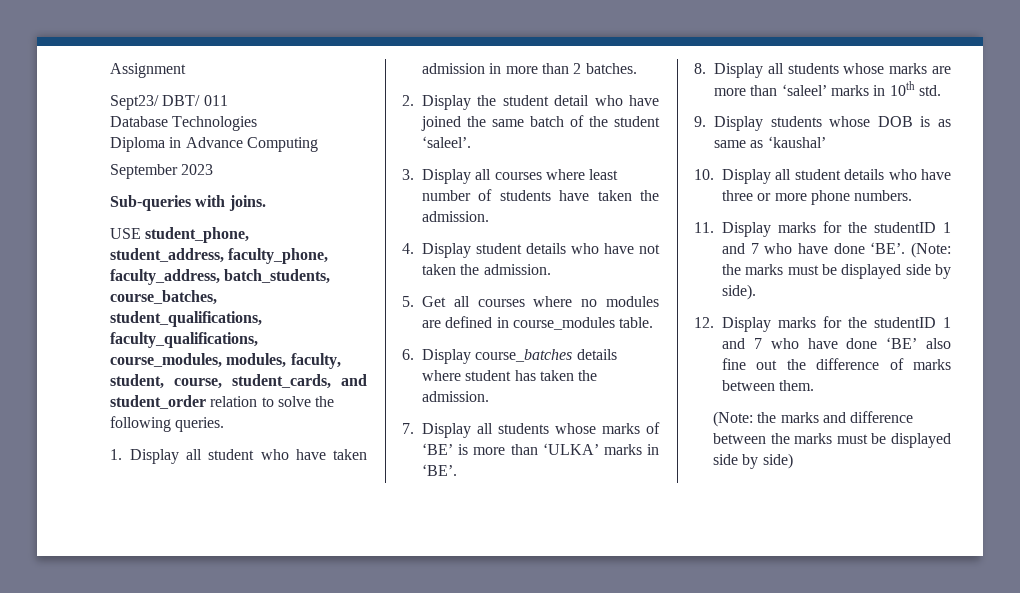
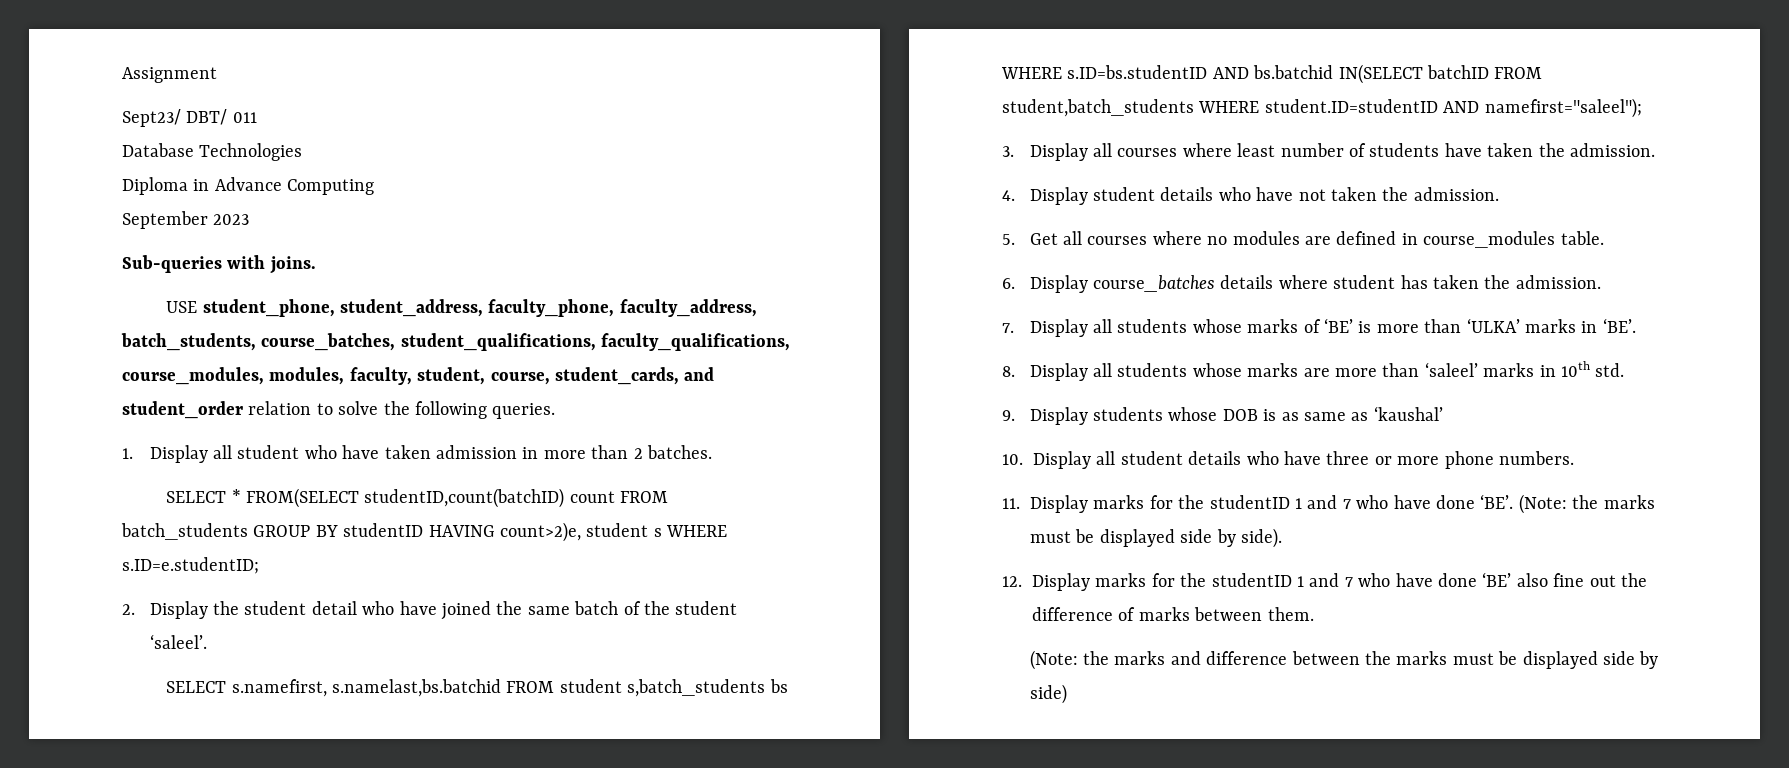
+ SELECT * FROM(SELECT studentID,count(batchID) count FROM batch_students GROUP BY studentID HAVING count>2)e, student s WHERE s.ID=e.studentID;
+ SELECT s.namefirst, s.namelast,bs.batchid FROM student s,batch_students bs WHERE s.ID=bs.studentID AND bs.batchid IN(SELECT batchID FROM student,batch_students WHERE student.ID=studentID AND namefirst="saleel");

